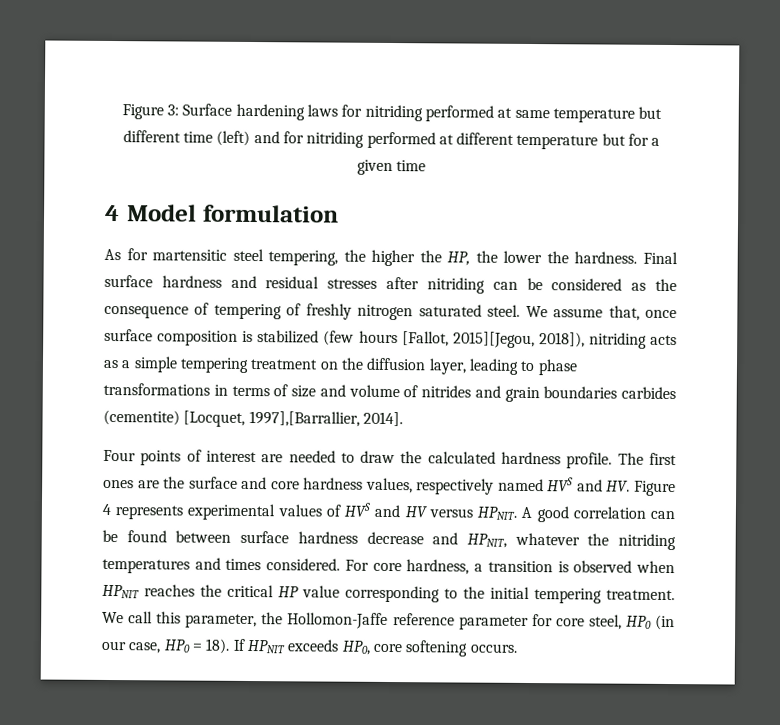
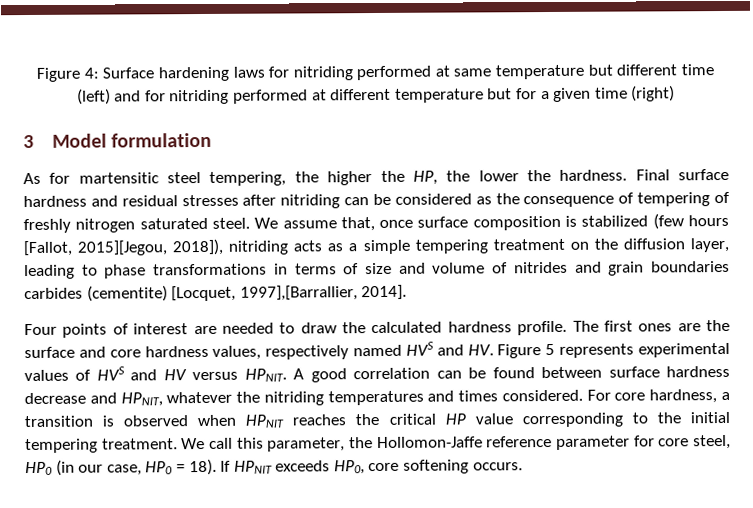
- Figure 3: Surface hardening laws for nitriding performed at same temperature but different time (left) and for nitriding performed at different temperature but for a given time
- 4 Model formulation
+ Figure 4: Surface hardening laws for nitriding performed at same temperature but different time (left) and for nitriding performed at different temperature but for a given time (right)
+ 3 Model formulation
- The first ones are the surface and core hardness values, respectively named HVS and HV. Figure 4 represents experimental values of HVS and HV versus HPNIT.
+ The first ones are the surface and core hardness values, respectively named HVS and HV. Figure 5 represents experimental values of HVS and HV versus HPNIT.

